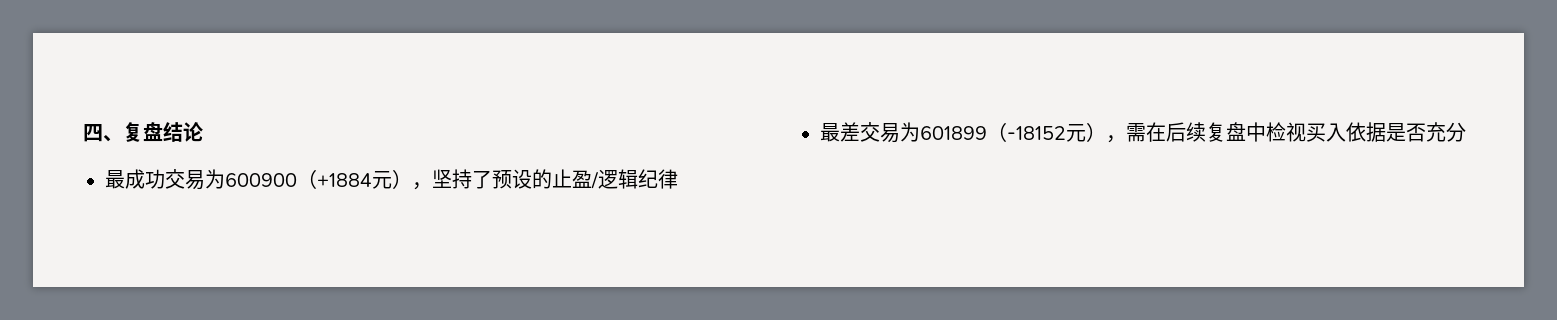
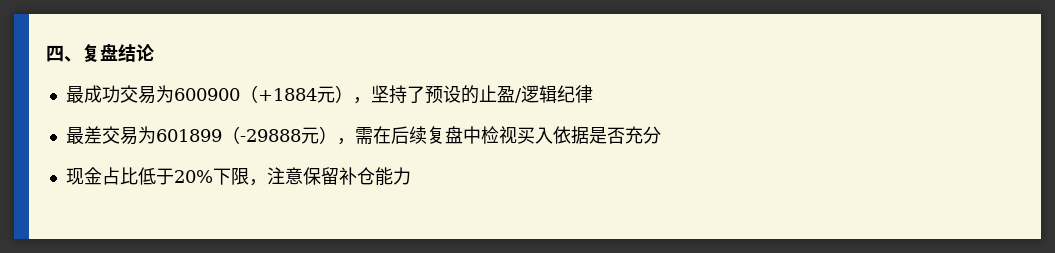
- 最差交易为601899（-18152元），需在后续复盘中检视买入依据是否充分
+ 最差交易为601899（-29888元），需在后续复盘中检视买入依据是否充分
+ 现金占比低于20%下限，注意保留补仓能力

